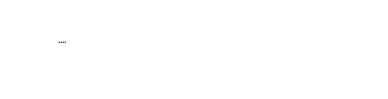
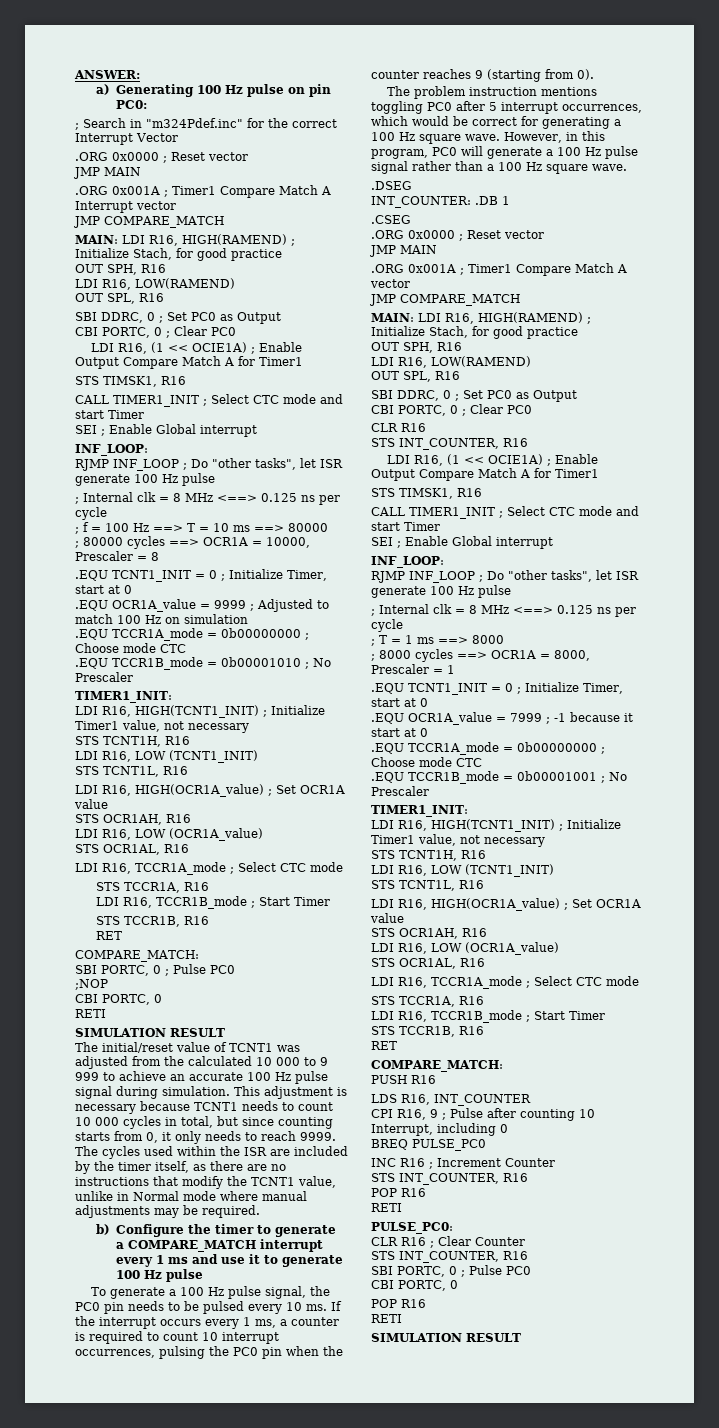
- ....
+ ANSWER:
+ a) Generating 100 Hz pulse on pin PC0:
+ ; Search in "m324Pdef.inc" for the correct Interrupt Vector
+ .ORG 0x0000 ; Reset vector
+ JMP MAIN
+ .ORG 0x001A ; Timer1 Compare Match A Interrupt vector
+ JMP COMPARE_MATCH
+ MAIN: LDI R16, HIGH(RAMEND) ; Initialize Stach, for good practice
+ OUT SPH, R16
+ LDI R16, LOW(RAMEND)
+ OUT SPL, R16
+ SBI DDRC, 0 ; Set PC0 as Output
+ CBI PORTC, 0 ; Clear PC0
+ LDI R16, (1 << OCIE1A) ; Enable Output Compare Match A for Timer1
+ STS TIMSK1, R16
+ CALL TIMER1_INIT ; Select CTC mode and start Timer
+ SEI ; Enable Global interrupt
+ INF_LOOP:
+ RJMP INF_LOOP ; Do "other tasks", let ISR generate 100 Hz pulse
+ ; Internal clk = 8 MHz <==> 0.125 ns per cycle
+ ; f = 100 Hz ==> T = 10 ms ==> 80000
+ ; 80000 cycles ==> OCR1A = 10000, Prescaler = 8
+ .EQU TCNT1_INIT = 0 ; Initialize Timer, start at 0
+ .EQU OCR1A_value = 9999 ; Adjusted to match 100 Hz on simulation
+ .EQU TCCR1A_mode = 0b00000000 ; Choose mode CTC
+ .EQU TCCR1B_mode = 0b00001010 ; No Prescaler
+ TIMER1_INIT:
+ LDI R16, HIGH(TCNT1_INIT) ; Initialize Timer1 value, not necessary
+ STS TCNT1H, R16
+ LDI R16, LOW (TCNT1_INIT)
+ STS TCNT1L, R16
+ LDI R16, HIGH(OCR1A_value) ; Set OCR1A value
+ STS OCR1AH, R16
+ LDI R16, LOW (OCR1A_value)
+ STS OCR1AL, R16
+ LDI R16, TCCR1A_mode ; Select CTC mode
+ STS TCCR1A, R16
+ LDI R16, TCCR1B_mode ; Start Timer
+ STS TCCR1B, R16
+ RET
+ COMPARE_MATCH:
+ SBI PORTC, 0 ; Pulse PC0
+ ;NOP
+ CBI PORTC, 0
+ RETI
+ SIMULATION RESULT
+ The initial/reset value of TCNT1 was adjusted from the calculated 10 000 to 9 999 to achieve an accurate 100 Hz pulse signal during simulation. This adjustment is necessary because TCNT1 needs to count 10 000 cycles in total, but since counting starts from 0, it only needs to reach 9999. The cycles used within the ISR are included by the timer itself, as there are no instructions that modify the TCNT1 value, unlike in Normal mode where manual adjustments may be required.
+ b) Configure the timer to generate a COMPARE_MATCH interrupt every 1 ms and use it to generate 100 Hz pulse
+ To generate a 100 Hz pulse signal, the PC0 pin needs to be pulsed every 10 ms. If the interrupt occurs every 1 ms, a counter is required to count 10 interrupt occurrences, pulsing the PC0 pin when the counter reaches 9 (starting from 0).
+ The problem instruction mentions toggling PC0 after 5 interrupt occurrences, which would be correct for generating a 100 Hz square wave. However, in this program, PC0 will generate a 100 Hz pulse signal rather than a 100 Hz square wave.
+ .DSEG
+ INT_COUNTER: .DB 1
+ .CSEG
+ .ORG 0x0000 ; Reset vector
+ JMP MAIN
+ .ORG 0x001A ; Timer1 Compare Match A vector
+ JMP COMPARE_MATCH
+ MAIN: LDI R16, HIGH(RAMEND) ; Initialize Stach, for good practice
+ OUT SPH, R16
+ LDI R16, LOW(RAMEND)
+ OUT SPL, R16
+ SBI DDRC, 0 ; Set PC0 as Output
+ CBI PORTC, 0 ; Clear PC0
+ CLR R16
+ STS INT_COUNTER, R16
+ LDI R16, (1 << OCIE1A) ; Enable Output Compare Match A for Timer1
+ STS TIMSK1, R16
+ CALL TIMER1_INIT ; Select CTC mode and start Timer
+ SEI ; Enable Global interrupt
+ INF_LOOP:
+ RJMP INF_LOOP ; Do "other tasks", let ISR generate 100 Hz pulse
+ ; Internal clk = 8 MHz <==> 0.125 ns per cycle
+ ; T = 1 ms ==> 8000
+ ; 8000 cycles ==> OCR1A = 8000, Prescaler = 1
+ .EQU TCNT1_INIT = 0 ; Initialize Timer, start at 0
+ .EQU OCR1A_value = 7999 ; -1 because it start at 0
+ .EQU TCCR1A_mode = 0b00000000 ; Choose mode CTC
+ .EQU TCCR1B_mode = 0b00001001 ; No Prescaler
+ TIMER1_INIT:
+ LDI R16, HIGH(TCNT1_INIT) ; Initialize Timer1 value, not necessary
+ STS TCNT1H, R16
+ LDI R16, LOW (TCNT1_INIT)
+ STS TCNT1L, R16
+ LDI R16, HIGH(OCR1A_value) ; Set OCR1A value
+ STS OCR1AH, R16
+ LDI R16, LOW (OCR1A_value)
+ STS OCR1AL, R16
+ LDI R16, TCCR1A_mode ; Select CTC mode
+ STS TCCR1A, R16
+ LDI R16, TCCR1B_mode ; Start Timer
+ STS TCCR1B, R16
+ RET
+ COMPARE_MATCH:
+ PUSH R16
+ LDS R16, INT_COUNTER
+ CPI R16, 9 ; Pulse after counting 10 Interrupt, including 0
+ BREQ PULSE_PC0
+ INC R16 ; Increment Counter
+ STS INT_COUNTER, R16
+ POP R16
+ RETI
+ PULSE_PC0:
+ CLR R16 ; Clear Counter
+ STS INT_COUNTER, R16
+ SBI PORTC, 0 ; Pulse PC0
+ CBI PORTC, 0
+ POP R16
+ RETI
+ SIMULATION RESULT

